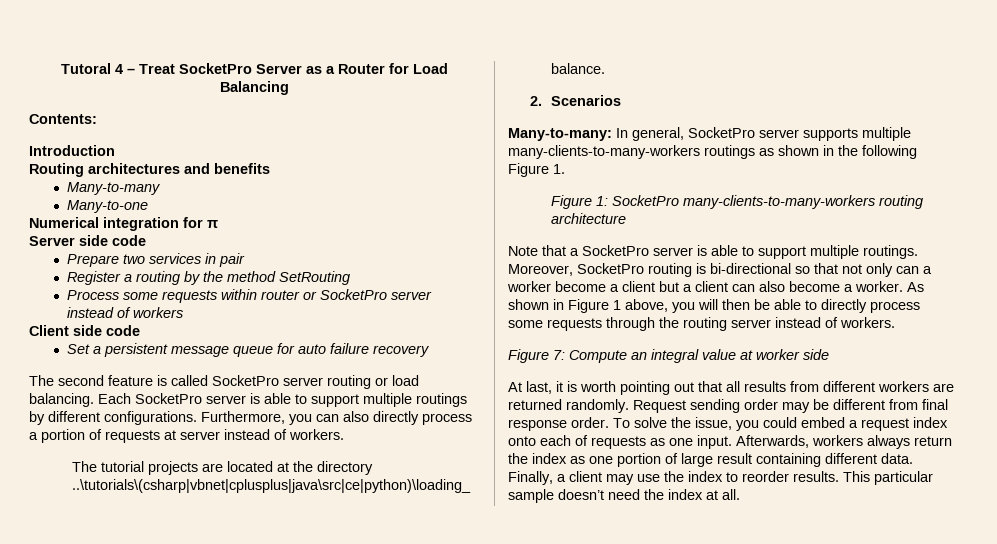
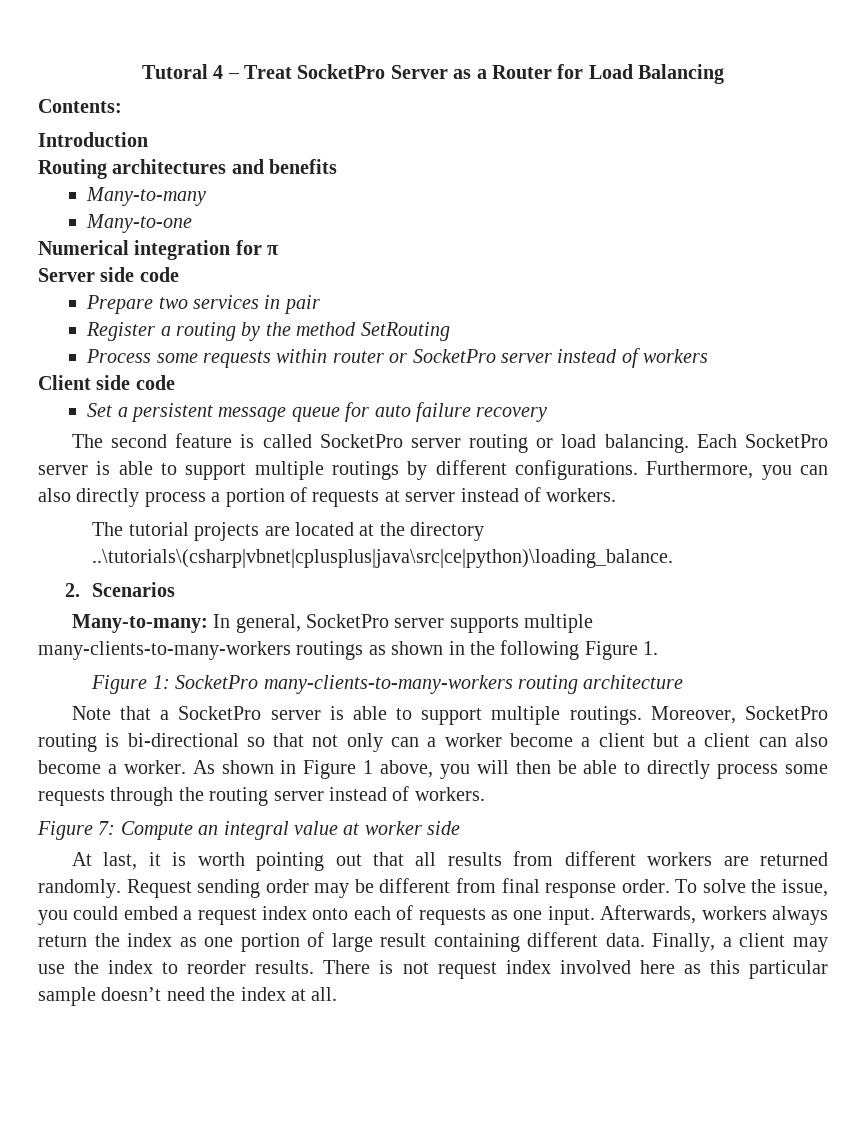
- This particular sample doesn’t need the index at all.
+ There is not request index involved here as this particular sample doesn’t need the index at all.

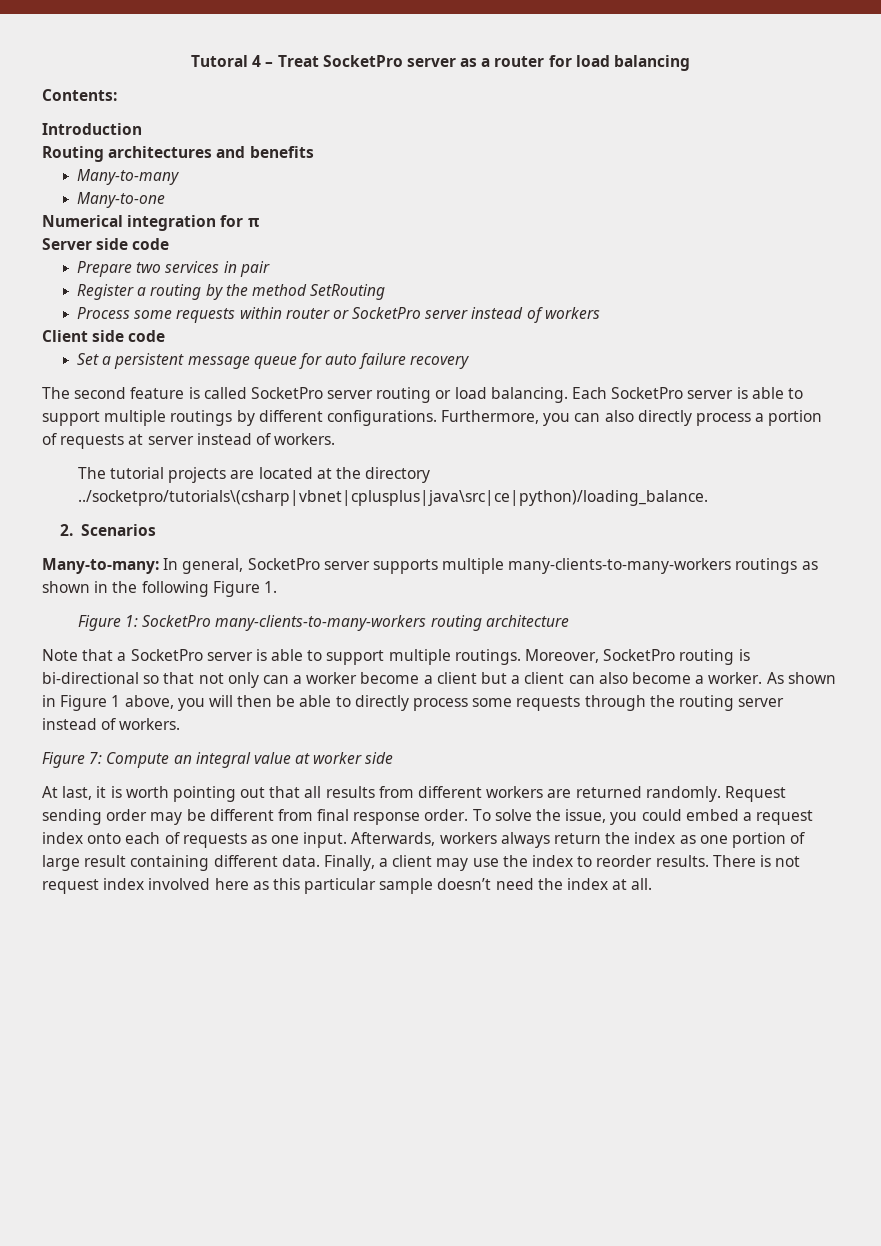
- Tutoral 4 – Treat SocketPro Server as a Router for Load Balancing
+ Tutoral 4 – Treat SocketPro server as a router for load balancing
- The tutorial projects are located at the directory ..\tutorials\(csharp|vbnet|cplusplus|java\src|ce|python)\loading_balance.
+ The tutorial projects are located at the directory ../socketpro/tutorials\(csharp|vbnet|cplusplus|java\src|ce|python)/loading_balance.

